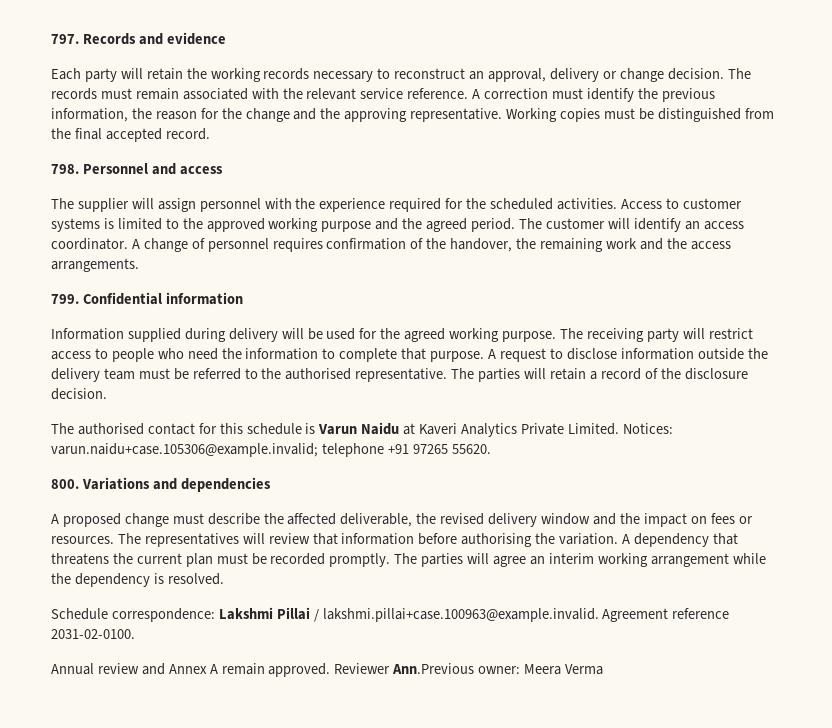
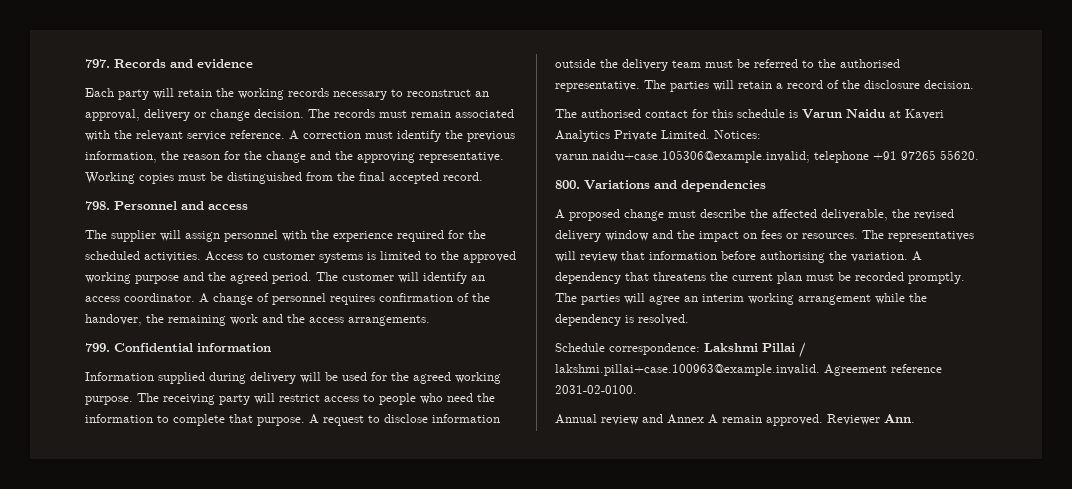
- Reviewer Ann.Previous owner: Meera Verma
+ Reviewer Ann.

